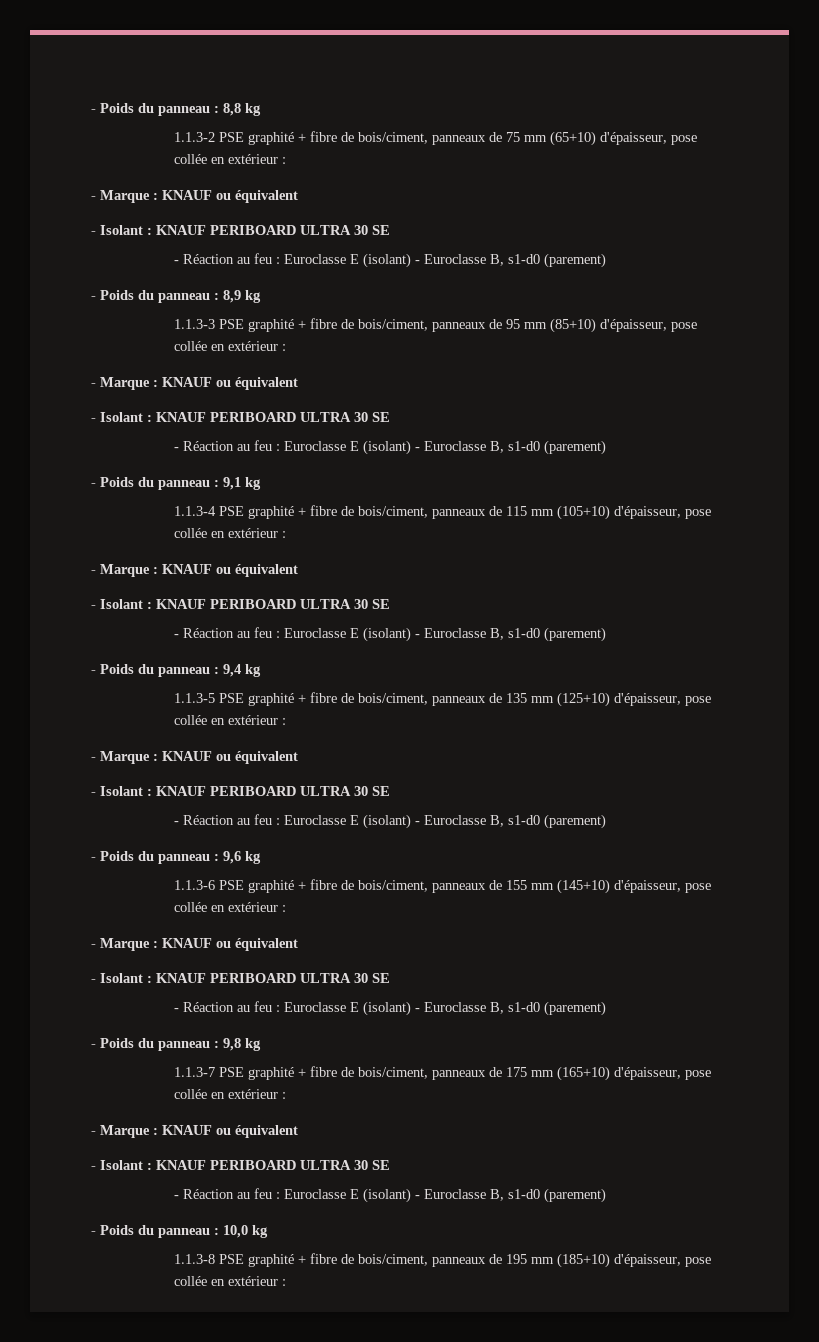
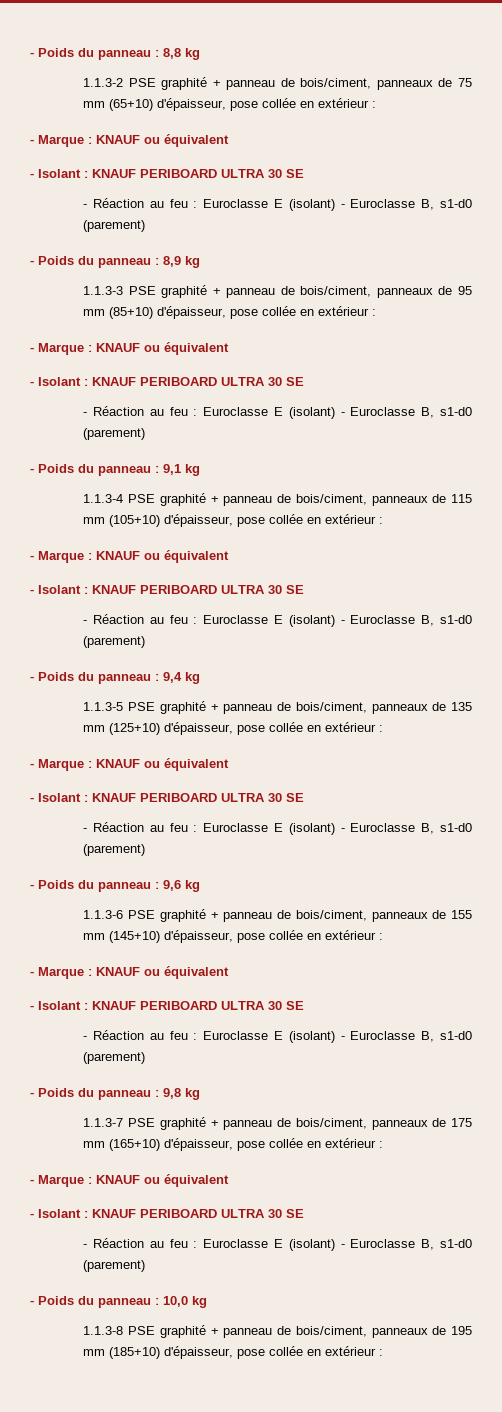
- 1.1.3-2 PSE graphité + fibre de bois/ciment, panneaux de 75 mm (65+10) d'épaisseur, pose collée en extérieur :
+ 1.1.3-2 PSE graphité + panneau de bois/ciment, panneaux de 75 mm (65+10) d'épaisseur, pose collée en extérieur :
- 1.1.3-3 PSE graphité + fibre de bois/ciment, panneaux de 95 mm (85+10) d'épaisseur, pose collée en extérieur :
+ 1.1.3-3 PSE graphité + panneau de bois/ciment, panneaux de 95 mm (85+10) d'épaisseur, pose collée en extérieur :
- 1.1.3-4 PSE graphité + fibre de bois/ciment, panneaux de 115 mm (105+10) d'épaisseur, pose collée en extérieur :
+ 1.1.3-4 PSE graphité + panneau de bois/ciment, panneaux de 115 mm (105+10) d'épaisseur, pose collée en extérieur :
- 1.1.3-5 PSE graphité + fibre de bois/ciment, panneaux de 135 mm (125+10) d'épaisseur, pose collée en extérieur :
+ 1.1.3-5 PSE graphité + panneau de bois/ciment, panneaux de 135 mm (125+10) d'épaisseur, pose collée en extérieur :
- 1.1.3-6 PSE graphité + fibre de bois/ciment, panneaux de 155 mm (145+10) d'épaisseur, pose collée en extérieur :
+ 1.1.3-6 PSE graphité + panneau de bois/ciment, panneaux de 155 mm (145+10) d'épaisseur, pose collée en extérieur :
- 1.1.3-7 PSE graphité + fibre de bois/ciment, panneaux de 175 mm (165+10) d'épaisseur, pose collée en extérieur :
+ 1.1.3-7 PSE graphité + panneau de bois/ciment, panneaux de 175 mm (165+10) d'épaisseur, pose collée en extérieur :
- 1.1.3-8 PSE graphité + fibre de bois/ciment, panneaux de 195 mm (185+10) d'épaisseur, pose collée en extérieur :
+ 1.1.3-8 PSE graphité + panneau de bois/ciment, panneaux de 195 mm (185+10) d'épaisseur, pose collée en extérieur :

